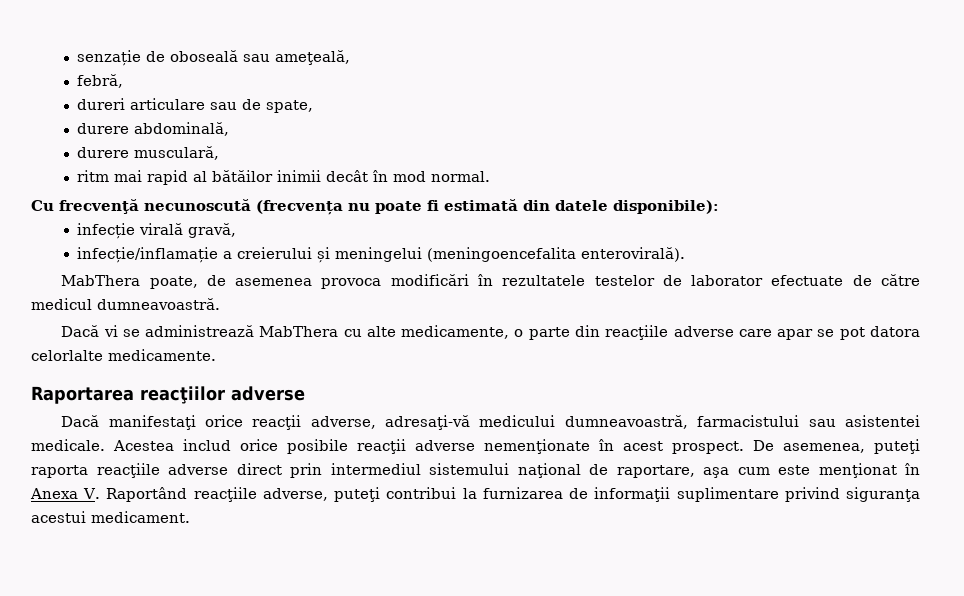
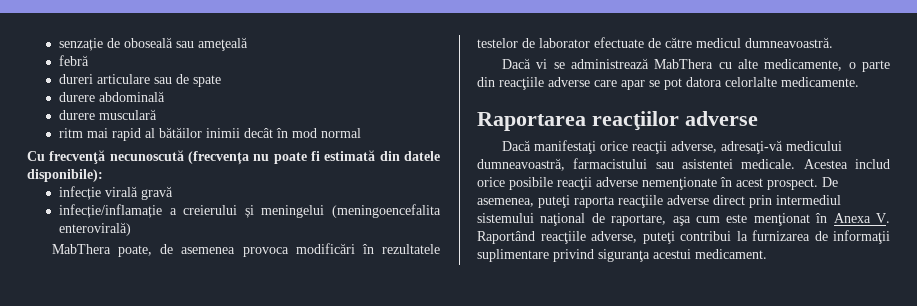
- senzație de oboseală sau ameţeală,
- febră,
+ senzație de oboseală sau ameţeală
+ febră
- dureri articulare sau de spate,
- durere abdominală,
- durere musculară,
+ dureri articulare sau de spate
+ durere abdominală
+ durere musculară
- ritm mai rapid al bătăilor inimii decât în mod normal.
+ ritm mai rapid al bătăilor inimii decât în mod normal
- infecție virală gravă,
+ infecție virală gravă
- infecție/inflamație a creierului și meningelui (meningoencefalita enterovirală).
+ infecție/inflamație a creierului și meningelui (meningoencefalita enterovirală)

